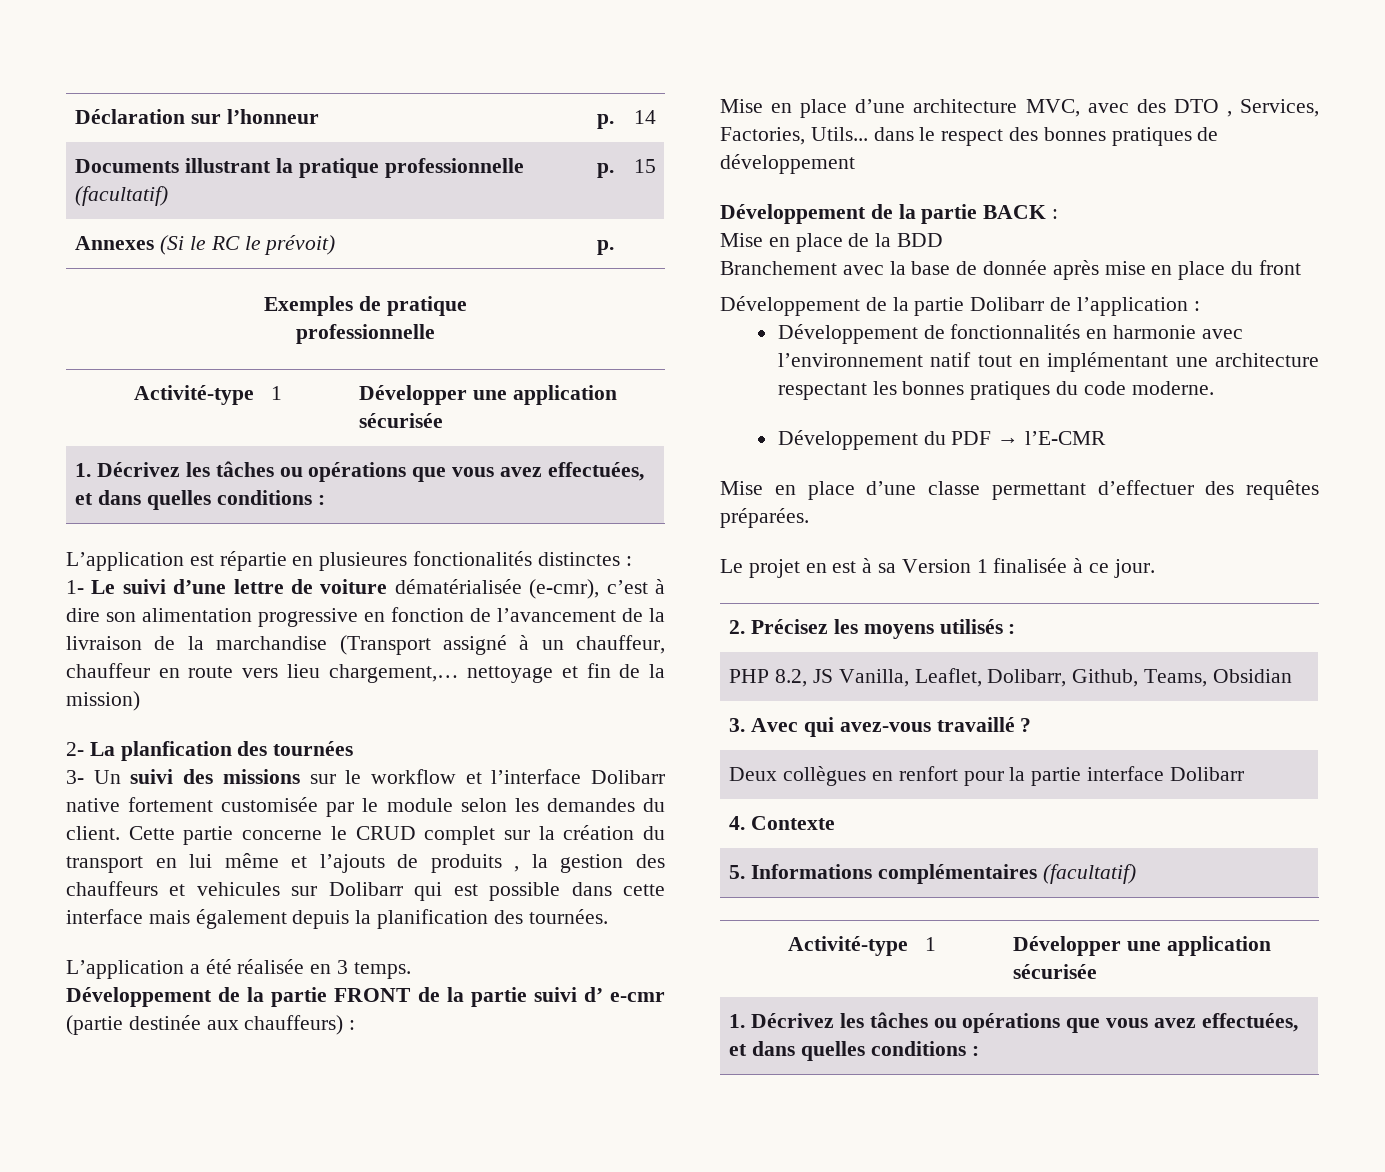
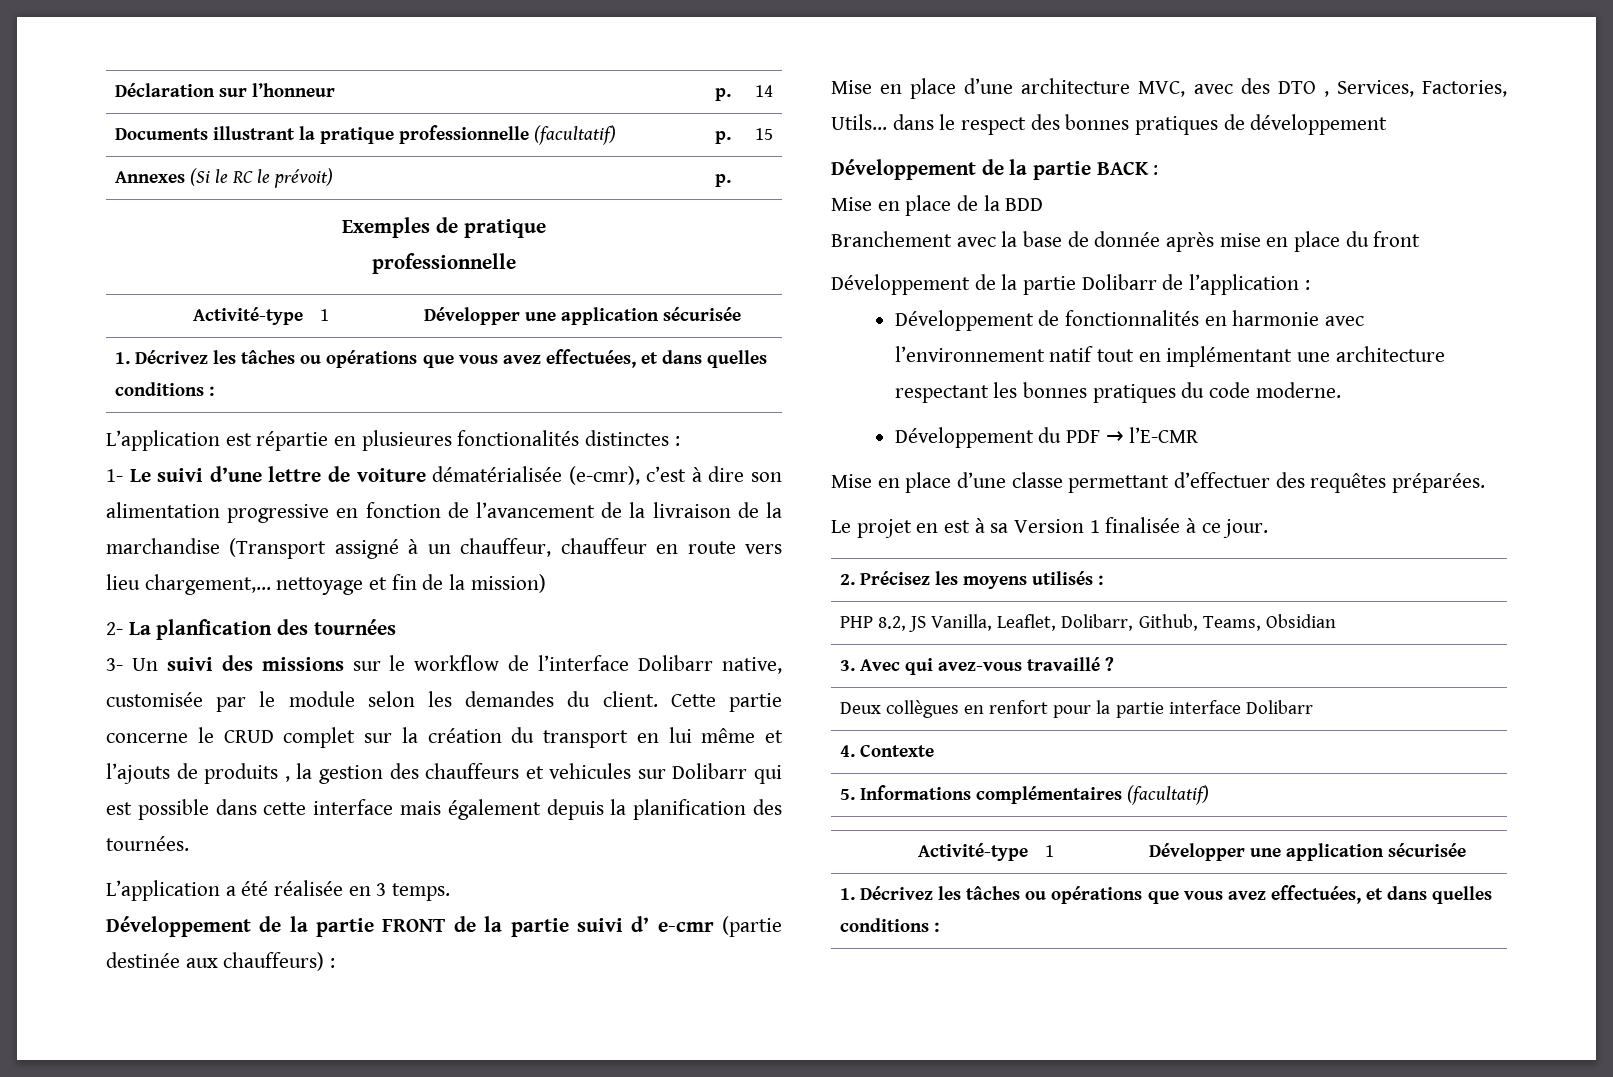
- 3- Un suivi des missions sur le workflow et l’interface Dolibarr native fortement customisée par le module selon les demandes du client.
+ 3- Un suivi des missions sur le workflow de l’interface Dolibarr native, customisée par le module selon les demandes du client.

